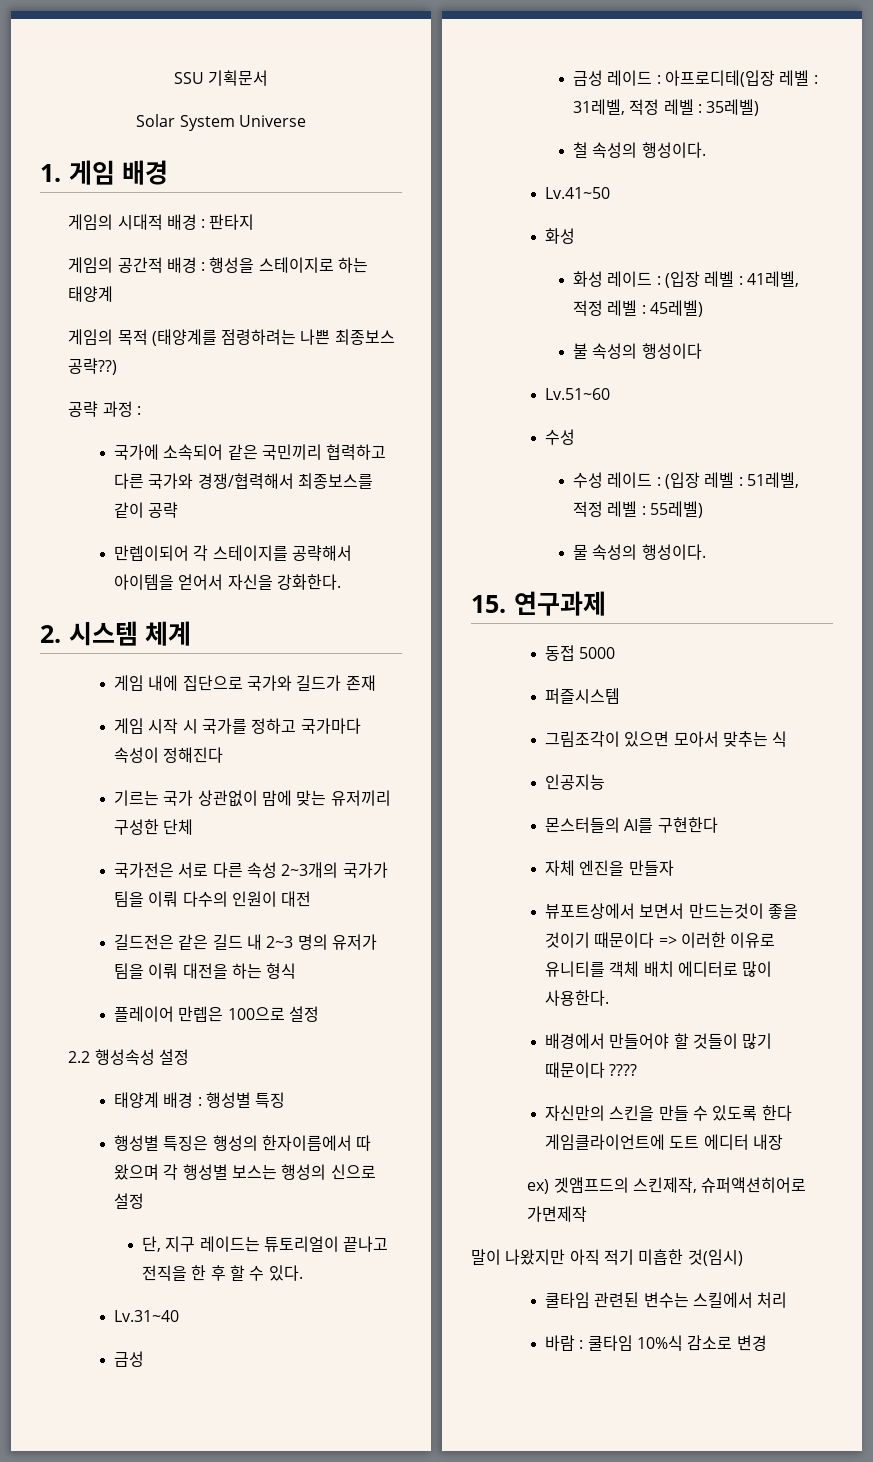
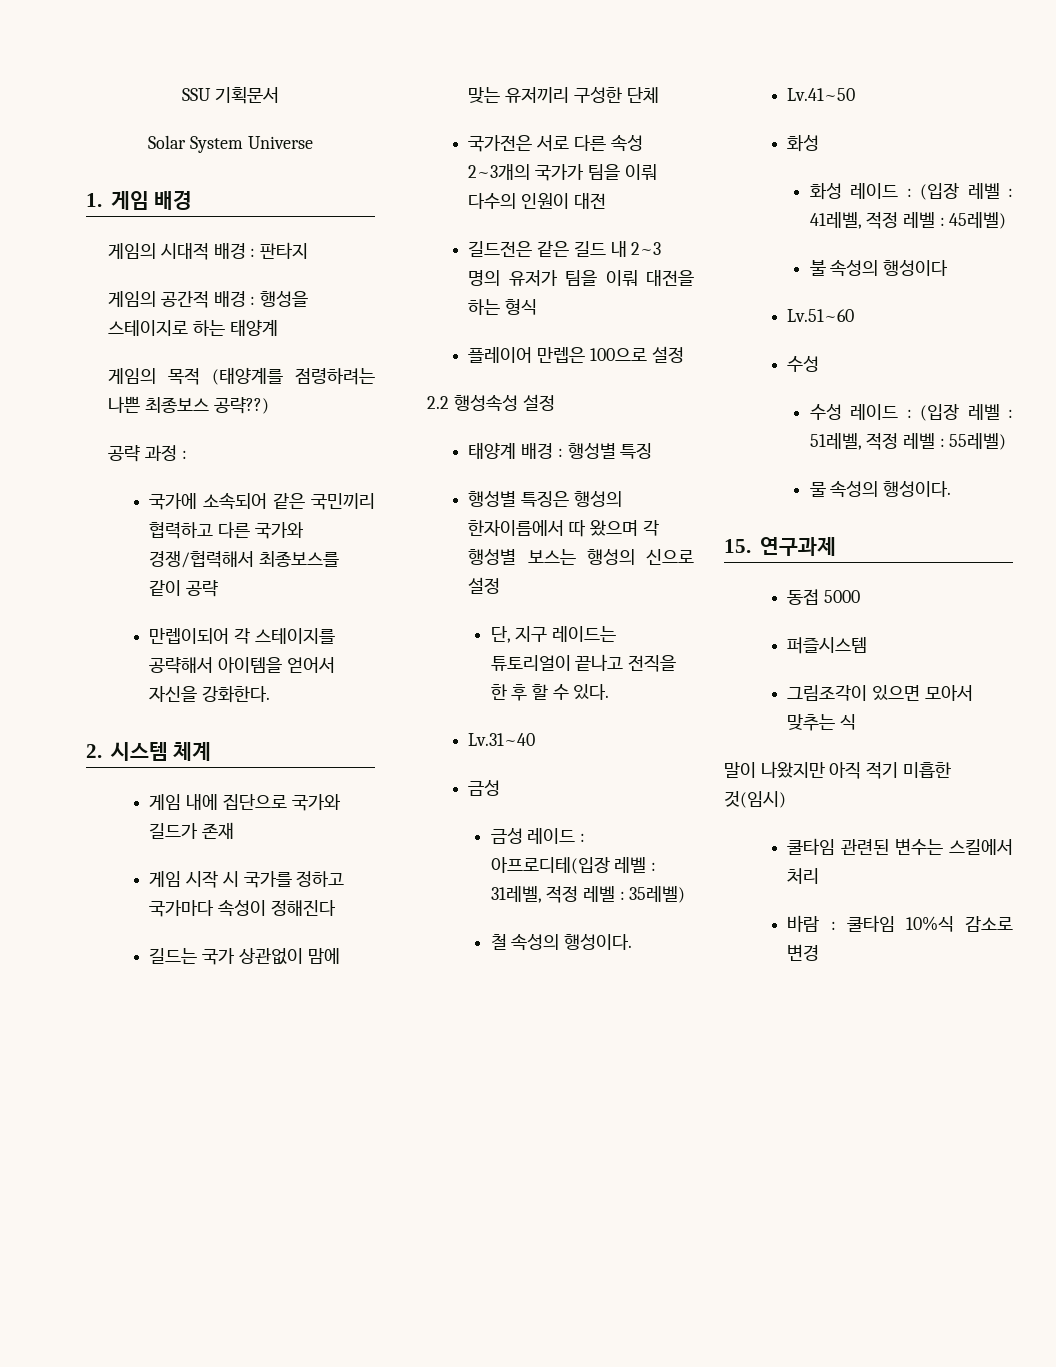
- 기르는 국가 상관없이 맘에 맞는 유저끼리 구성한 단체
+ 길드는 국가 상관없이 맘에 맞는 유저끼리 구성한 단체
- 인공지능
- 몬스터들의 AI를 구현한다
- 자체 엔진을 만들자
- 뷰포트상에서 보면서 만드는것이 좋을 것이기 때문이다 => 이러한 이유로 유니티를 객체 배치 에디터로 많이 사용한다.
- 배경에서 만들어야 할 것들이 많기 때문이다 ????
- 자신만의 스킨을 만들 수 있도록 한다 게임클라이언트에 도트 에디터 내장
- ex) 겟앰프드의 스킨제작, 슈퍼액션히어로 가면제작

